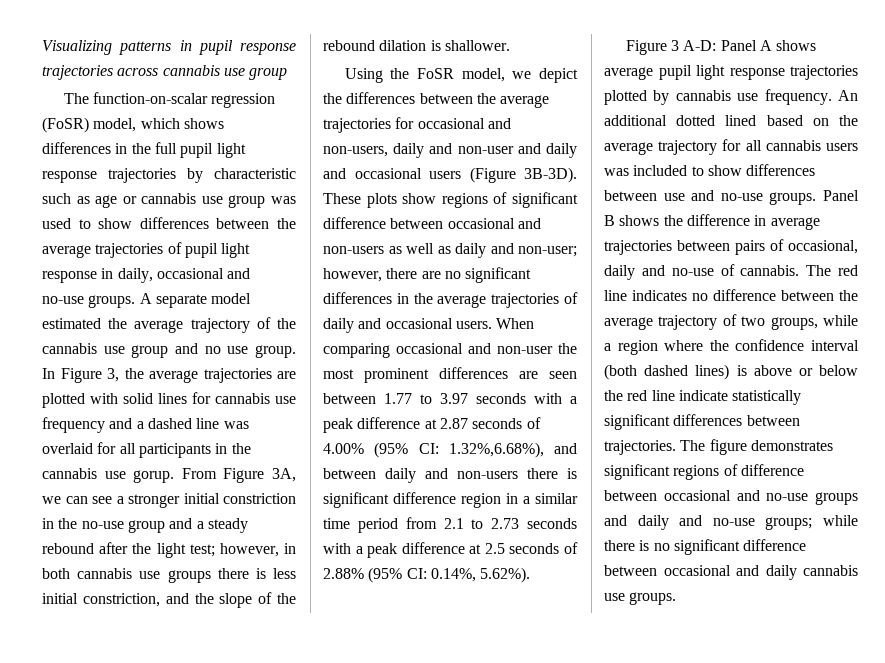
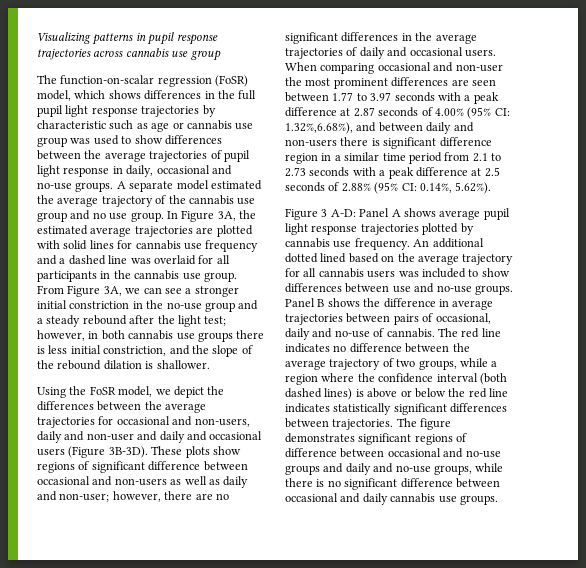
- In Figure 3, the average trajectories are plotted with solid lines for cannabis use frequency and a dashed line was overlaid for all participants in the cannabis use gorup.
+ In Figure 3A, the estimated average trajectories are plotted with solid lines for cannabis use frequency and a dashed line was overlaid for all participants in the cannabis use group.
- The red line indicates no difference between the average trajectory of two groups, while a region where the confidence interval (both dashed lines) is above or below the red line indicate statistically significant differences between trajectories.
+ The red line indicates no difference between the average trajectory of two groups, while a region where the confidence interval (both dashed lines) is above or below the red line indicates statistically significant differences between trajectories.
- The figure demonstrates significant regions of difference between occasional and no-use groups and daily and no-use groups; while there is no significant difference between occasional and daily cannabis use groups.
+ The figure demonstrates significant regions of difference between occasional and no-use groups and daily and no-use groups, while there is no significant difference between occasional and daily cannabis use groups.

